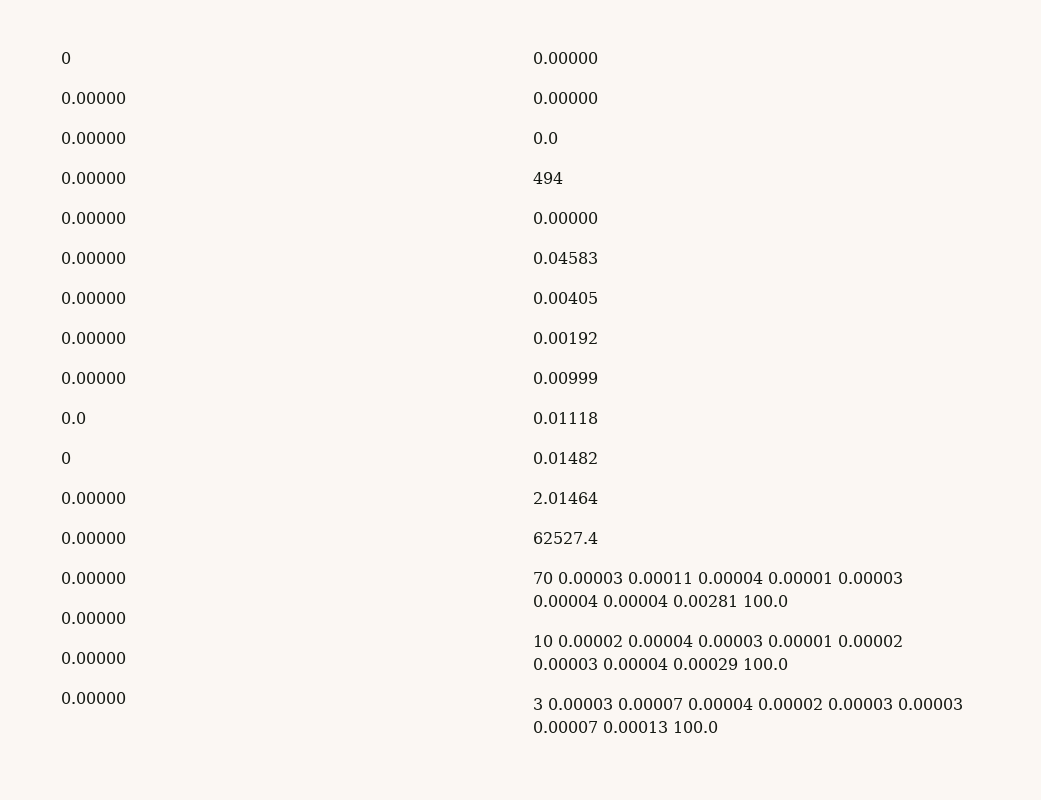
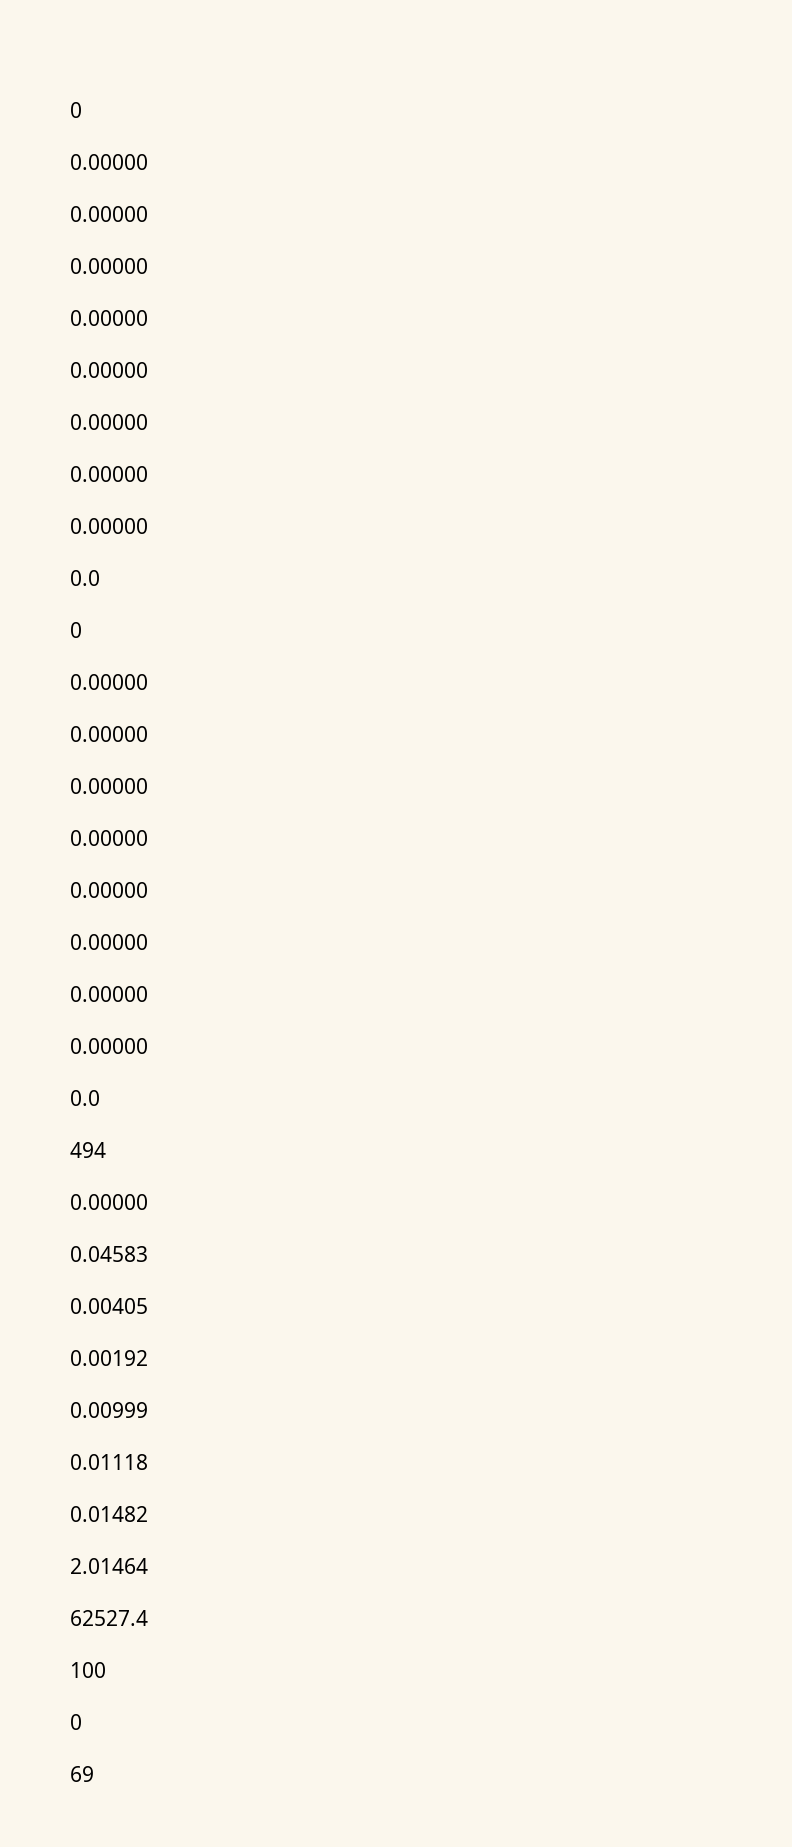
- 70 0.00003 0.00011 0.00004 0.00001 0.00003 0.00004 0.00004 0.00281 100.0
- 10 0.00002 0.00004 0.00003 0.00001 0.00002 0.00003 0.00004 0.00029 100.0
- 3 0.00003 0.00007 0.00004 0.00002 0.00003 0.00003 0.00007 0.00013 100.0
+ 100
+ 0
+ 69

